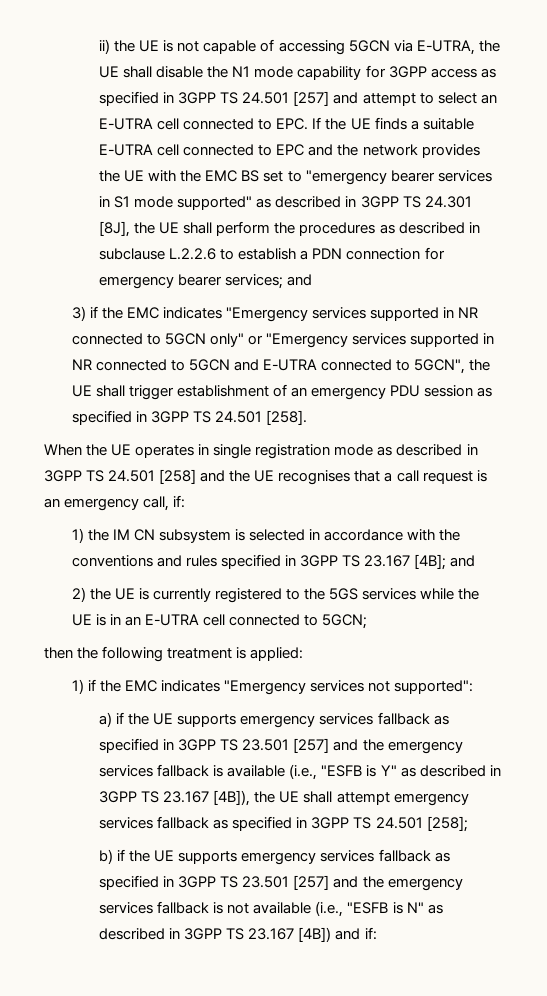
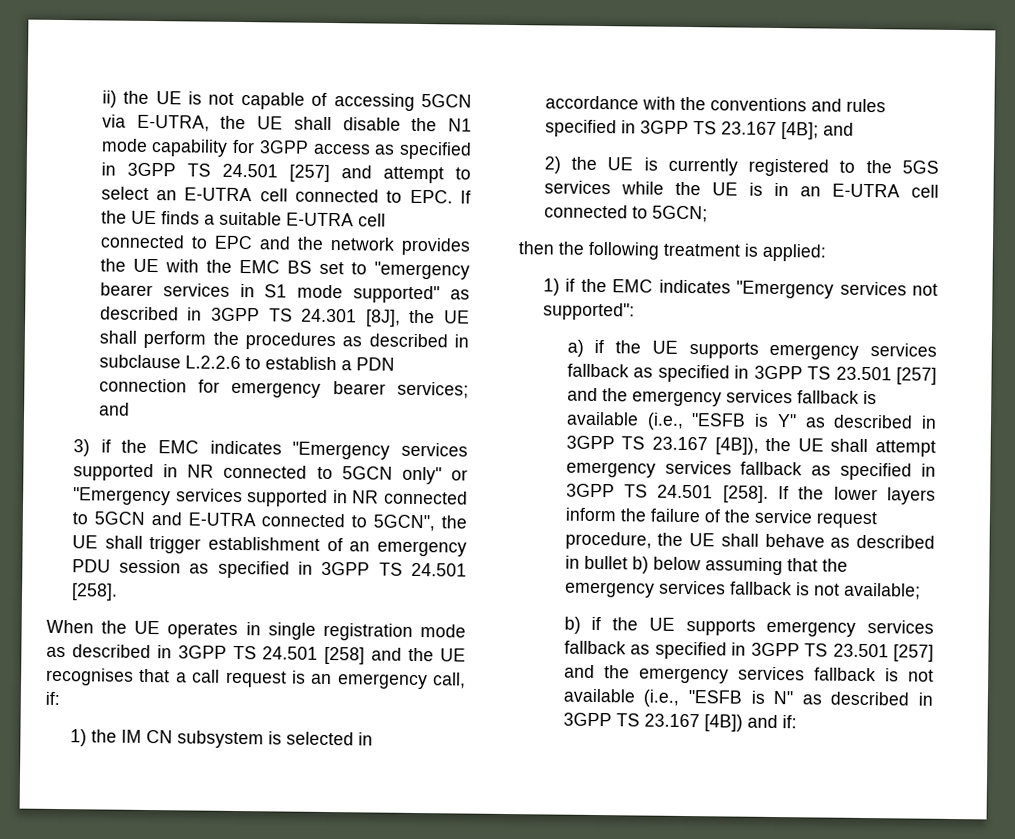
- a) if the UE supports emergency services fallback as specified in 3GPP TS 23.501 [257] and the emergency services fallback is available (i.e., "ESFB is Y" as described in 3GPP TS 23.167 [4B]), the UE shall attempt emergency services fallback as specified in 3GPP TS 24.501 [258];
+ a) if the UE supports emergency services fallback as specified in 3GPP TS 23.501 [257] and the emergency services fallback is available (i.e., "ESFB is Y" as described in 3GPP TS 23.167 [4B]), the UE shall attempt emergency services fallback as specified in 3GPP TS 24.501 [258]. If the lower layers inform the failure of the service request procedure, the UE shall behave as described in bullet b) below assuming that the emergency services fallback is not available;

